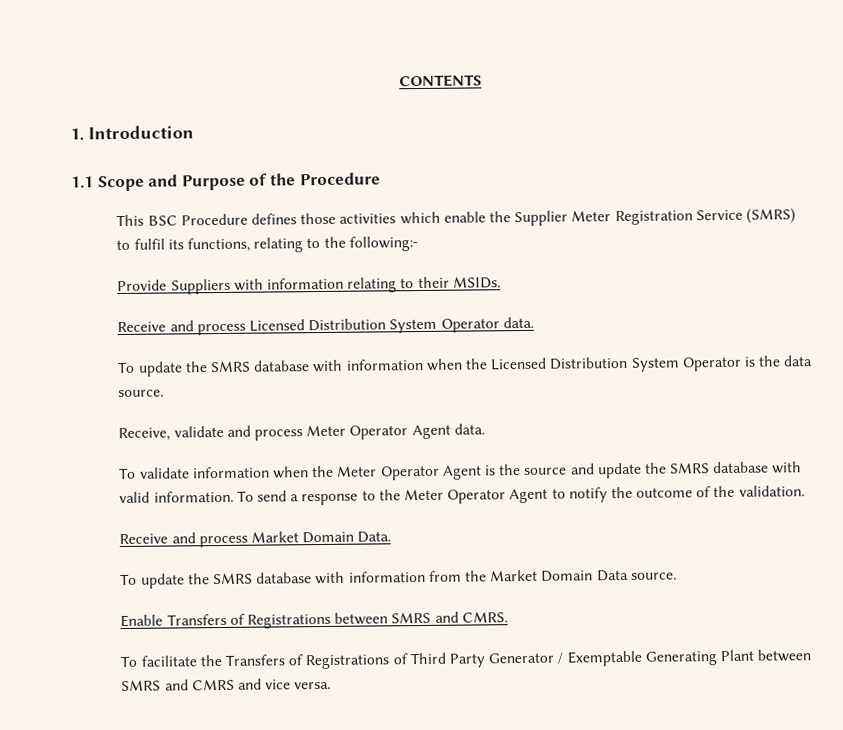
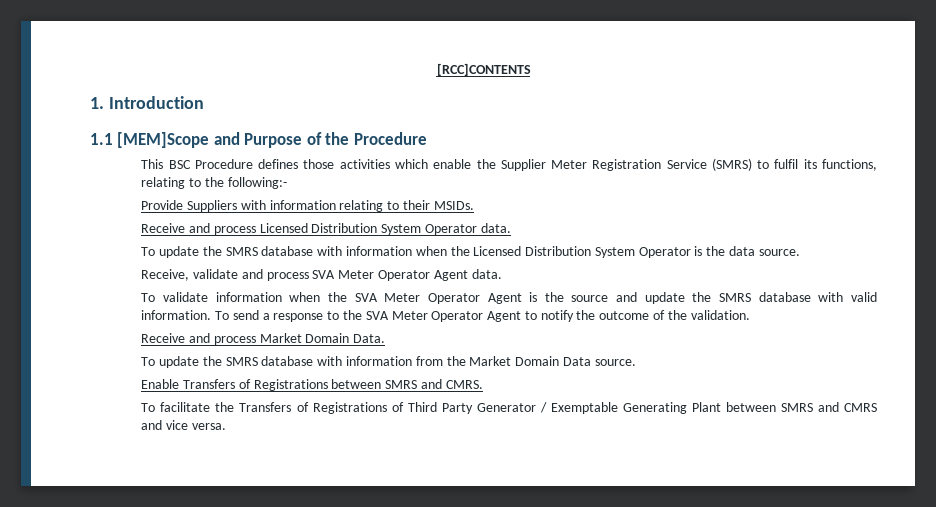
- CONTENTS
+ [RCC]CONTENTS
- 1.1 Scope and Purpose of the Procedure
+ 1.1 [MEM]Scope and Purpose of the Procedure
- Receive, validate and process Meter Operator Agent data.
+ Receive, validate and process SVA Meter Operator Agent data.
- To validate information when the Meter Operator Agent is the source and update the SMRS database with valid information.
+ To validate information when the SVA Meter Operator Agent is the source and update the SMRS database with valid information.
- To send a response to the Meter Operator Agent to notify the outcome of the validation.
+ To send a response to the SVA Meter Operator Agent to notify the outcome of the validation.

